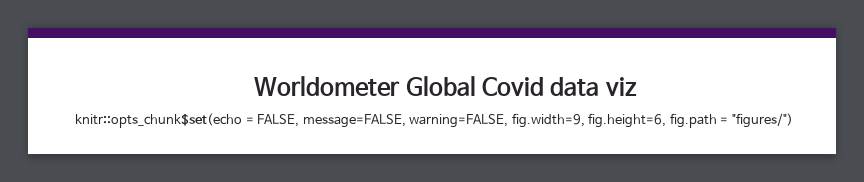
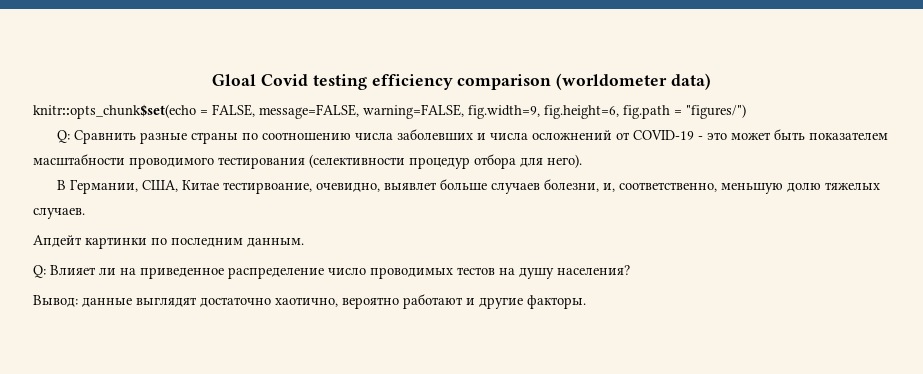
- Worldometer Global Covid data viz
+ Gloal Covid testing efficiency comparison (worldometer data)
+ Q: Сравнить разные страны по соотношению числа заболевших и числа осложнений от COVID-19 - это может быть показателем масштабности проводимого тестирования (селективности процедур отбора для него).
+ В Германии, США, Китае тестирвоание, очевидно, выявлет больше случаев болезни, и, соответственно, меньшую долю тяжелых случаев.
+ Апдейт картинки по последним данным.
+ Q: Влияет ли на приведенное распределение число проводимых тестов на душу населения?
+ Вывод: данные выглядят достаточно хаотично, вероятно работают и другие факторы.

